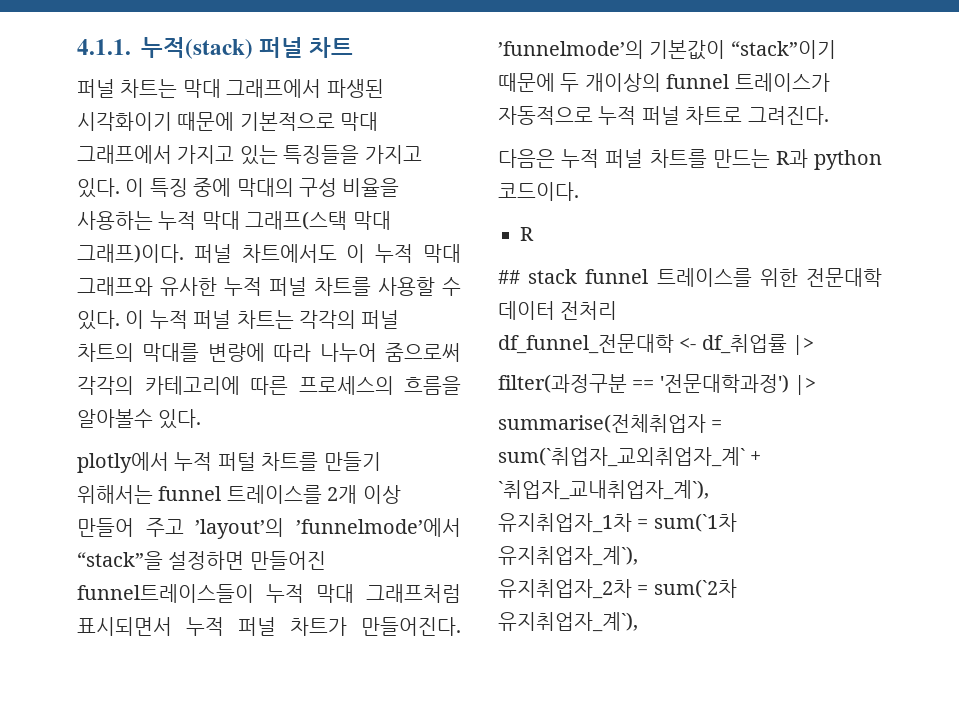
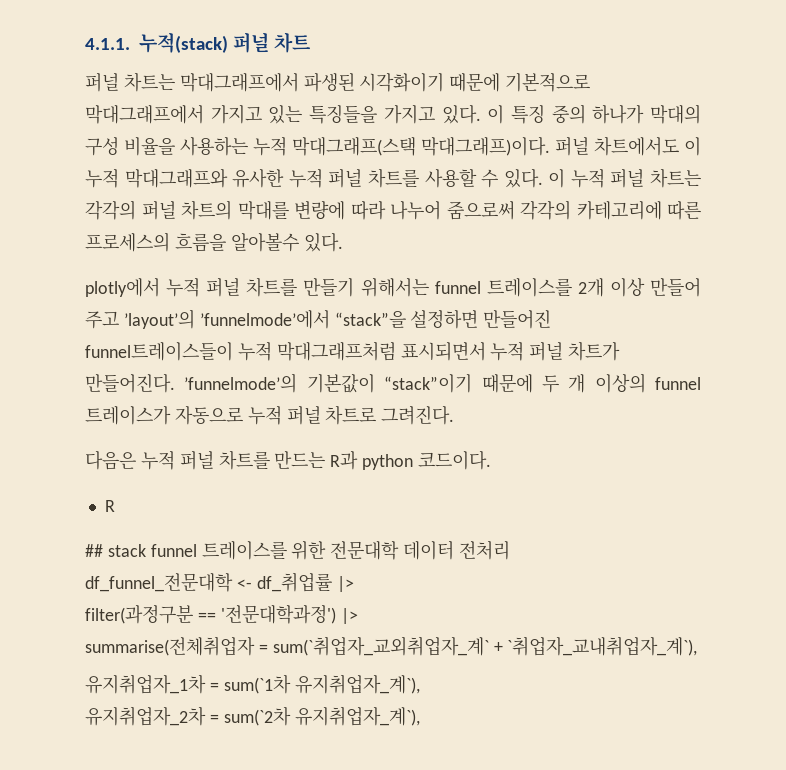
- 퍼널 차트는 막대 그래프에서 파생된 시각화이기 때문에 기본적으로 막대 그래프에서 가지고 있는 특징들을 가지고 있다.
+ 퍼널 차트는 막대그래프에서 파생된 시각화이기 때문에 기본적으로 막대그래프에서 가지고 있는 특징들을 가지고 있다.
- 이 특징 중에 막대의 구성 비율을 사용하는 누적 막대 그래프(스택 막대 그래프)이다.
+ 이 특징 중의 하나가 막대의 구성 비율을 사용하는 누적 막대그래프(스택 막대그래프)이다.
- 퍼널 차트에서도 이 누적 막대 그래프와 유사한 누적 퍼널 차트를 사용할 수 있다.
+ 퍼널 차트에서도 이 누적 막대그래프와 유사한 누적 퍼널 차트를 사용할 수 있다.
- plotly에서 누적 퍼털 차트를 만들기 위해서는 funnel 트레이스를 2개 이상 만들어 주고 ’layout’의 ’funnelmode’에서 “stack”을 설정하면 만들어진 funnel트레이스들이 누적 막대 그래프처럼 표시되면서 누적 퍼널 차트가 만들어진다. ’funnelmode’의 기본값이 “stack”이기 때문에 두 개이상의 funnel 트레이스가 자동적으로 누적 퍼널 차트로 그려진다.
+ plotly에서 누적 퍼널 차트를 만들기 위해서는 funnel 트레이스를 2개 이상 만들어 주고 ’layout’의 ’funnelmode’에서 “stack”을 설정하면 만들어진 funnel트레이스들이 누적 막대그래프처럼 표시되면서 누적 퍼널 차트가 만들어진다. ’funnelmode’의 기본값이 “stack”이기 때문에 두 개 이상의 funnel 트레이스가 자동으로 누적 퍼널 차트로 그려진다.

